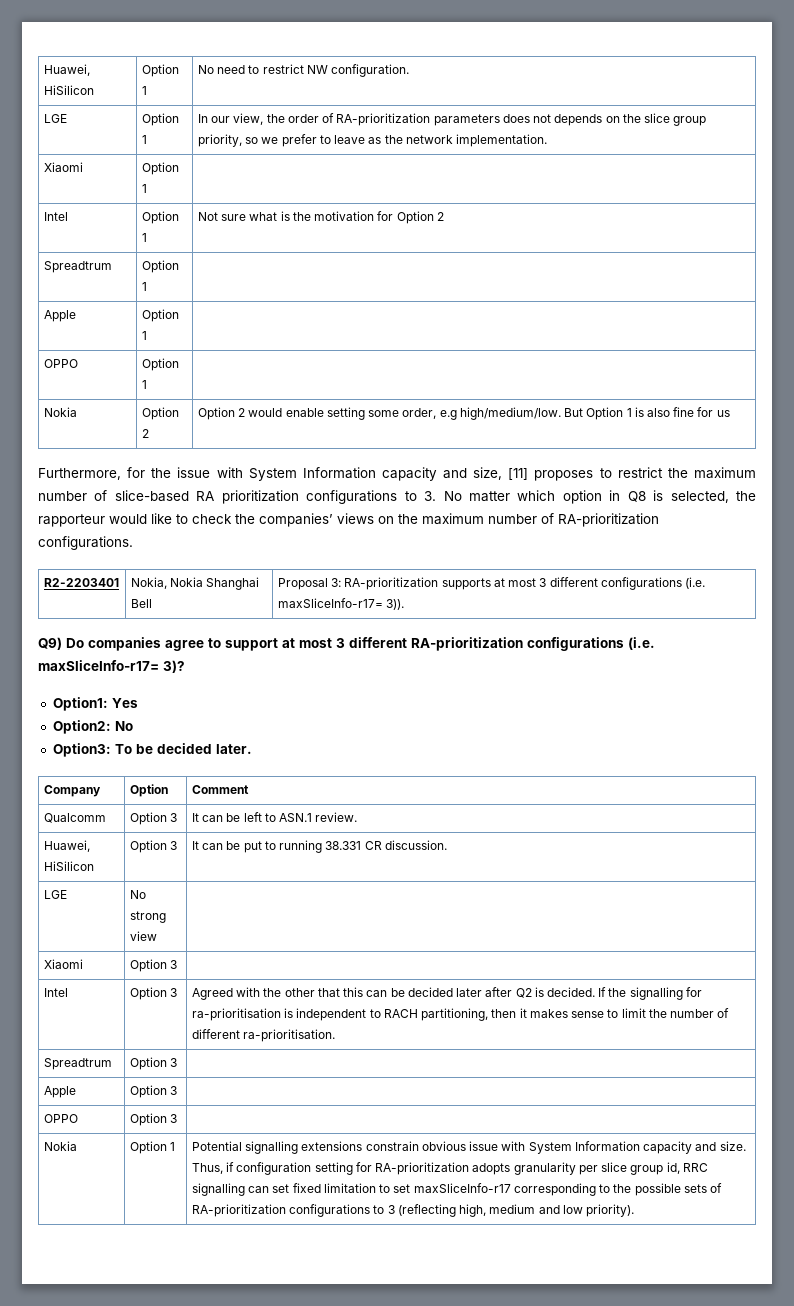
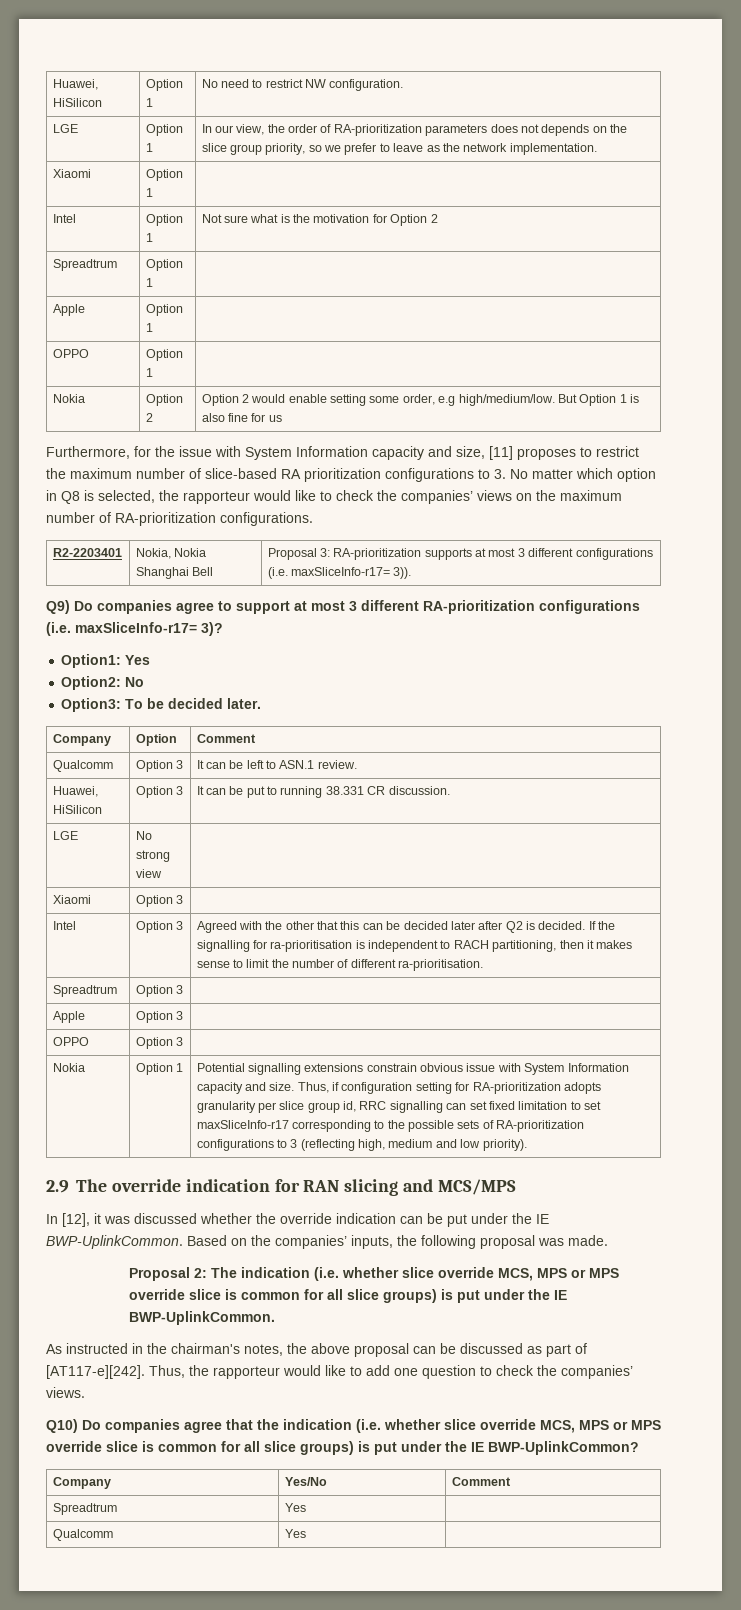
+ 2.9 The override indication for RAN slicing and MCS/MPS
+ In [12], it was discussed whether the override indication can be put under the IE BWP-UplinkCommon. Based on the companies’ inputs, the following proposal was made.
+ Proposal 2: The indication (i.e. whether slice override MCS, MPS or MPS override slice is common for all slice groups) is put under the IE BWP-UplinkCommon.
+ As instructed in the chairman's notes, the above proposal can be discussed as part of [AT117-e][242]. Thus, the rapporteur would like to add one question to check the companies’ views.
+ Q10) Do companies agree that the indication (i.e. whether slice override MCS, MPS or MPS override slice is common for all slice groups) is put under the IE BWP-UplinkCommon?
+ Company | Yes/No | Comment
+ Spreadtrum | Yes |
+ Qualcomm | Yes |

